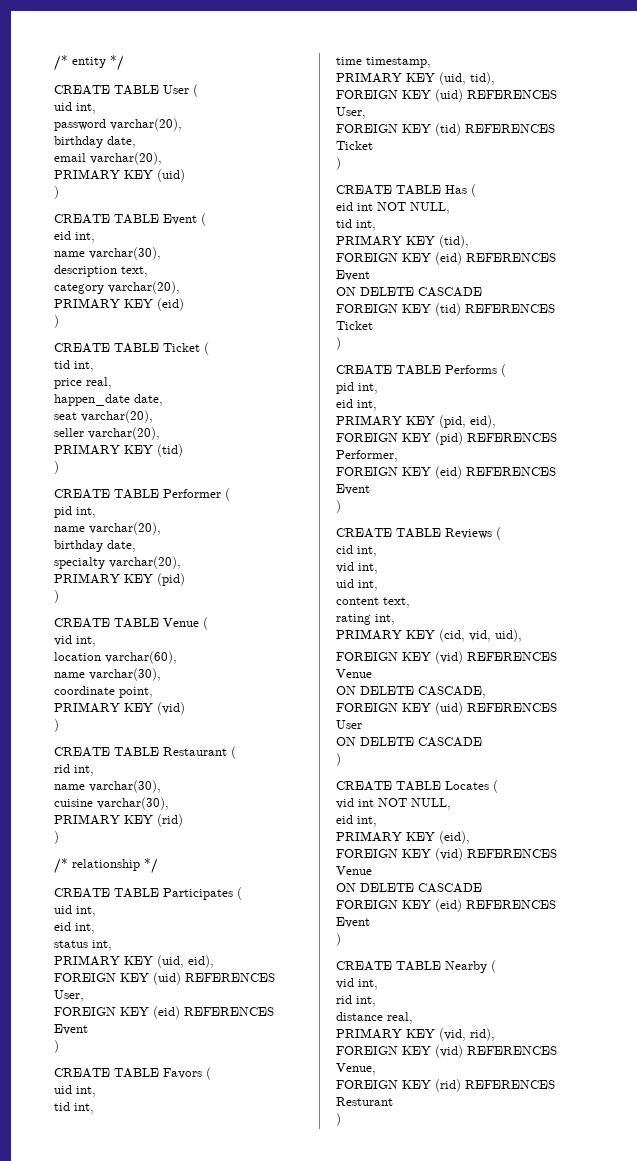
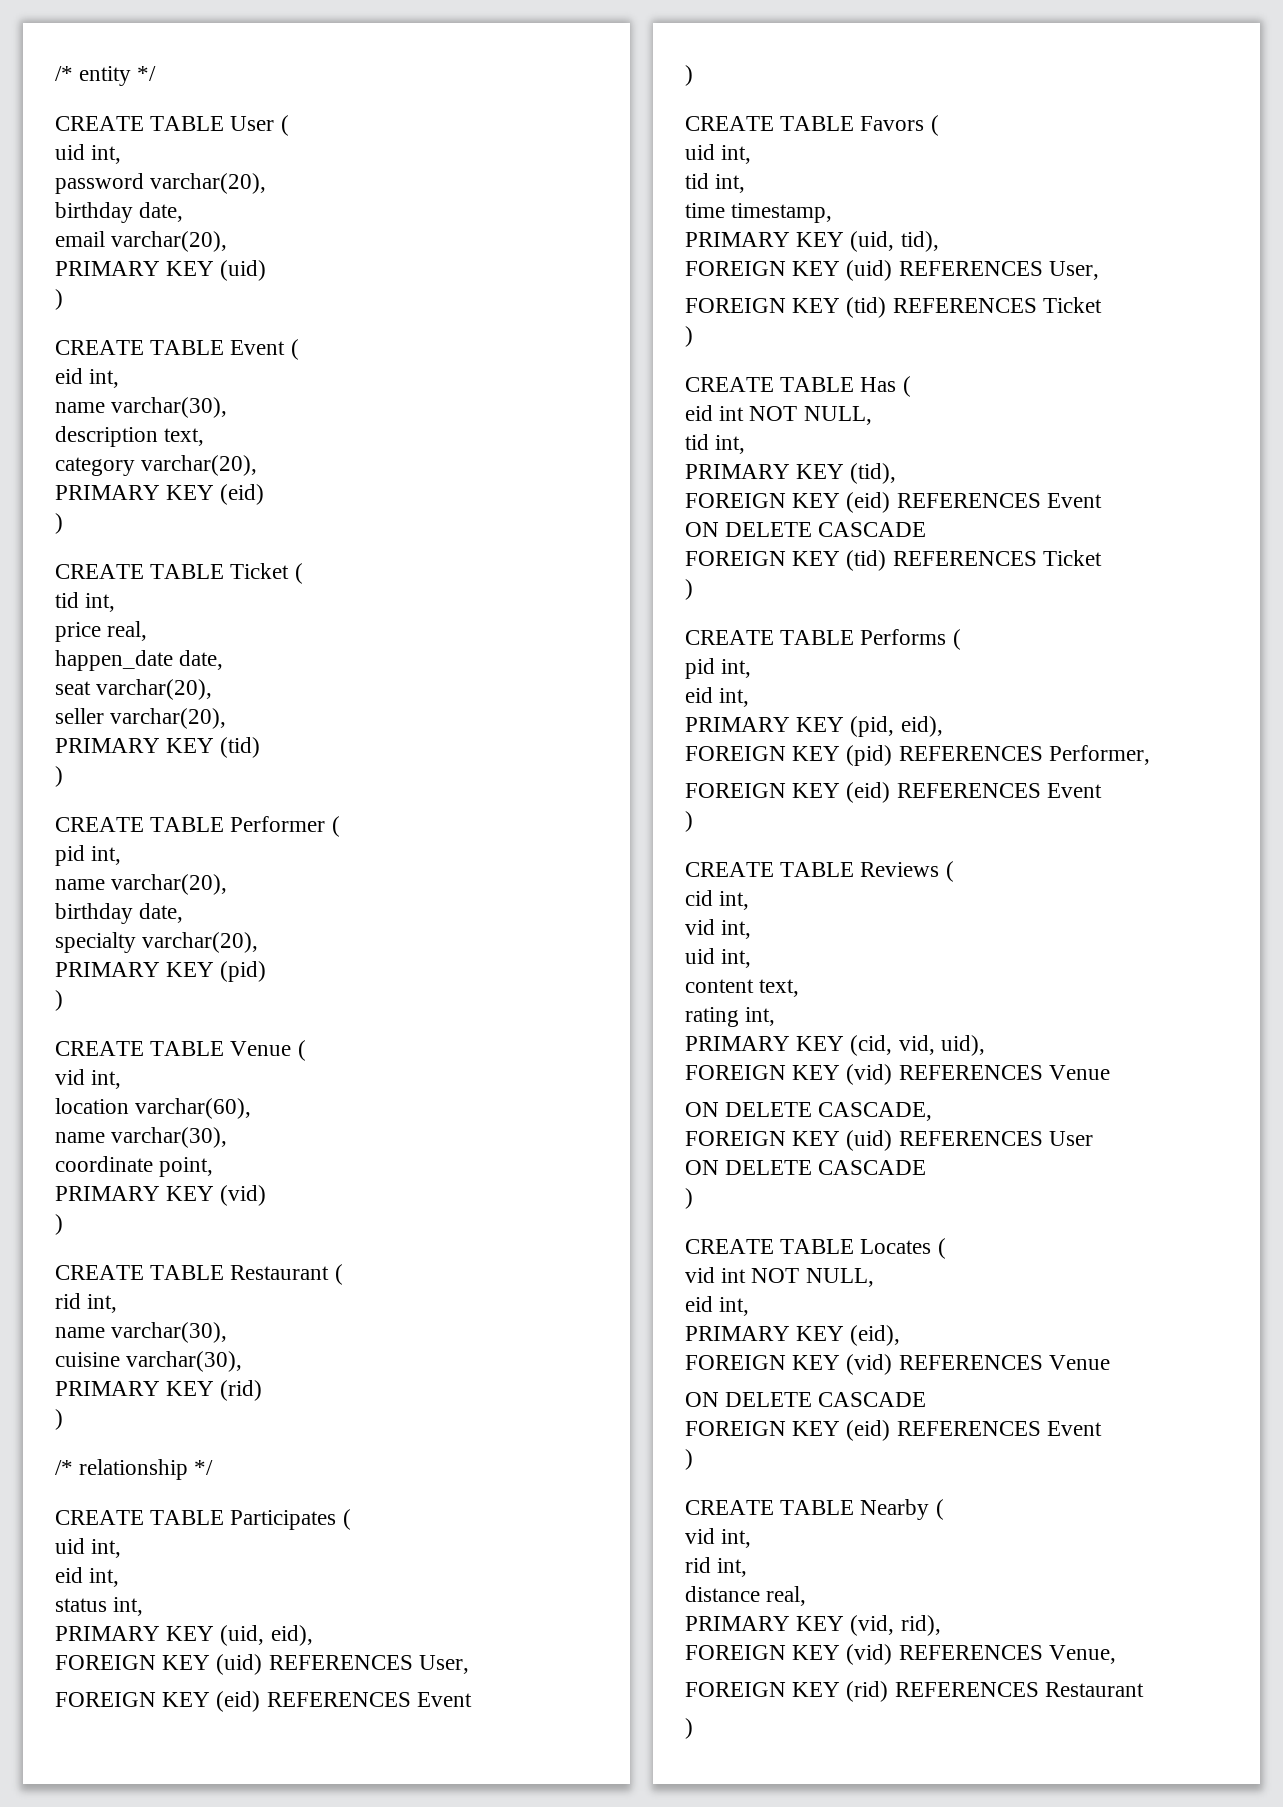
- FOREIGN KEY (rid) REFERENCES Resturant
+ FOREIGN KEY (rid) REFERENCES Restaurant

